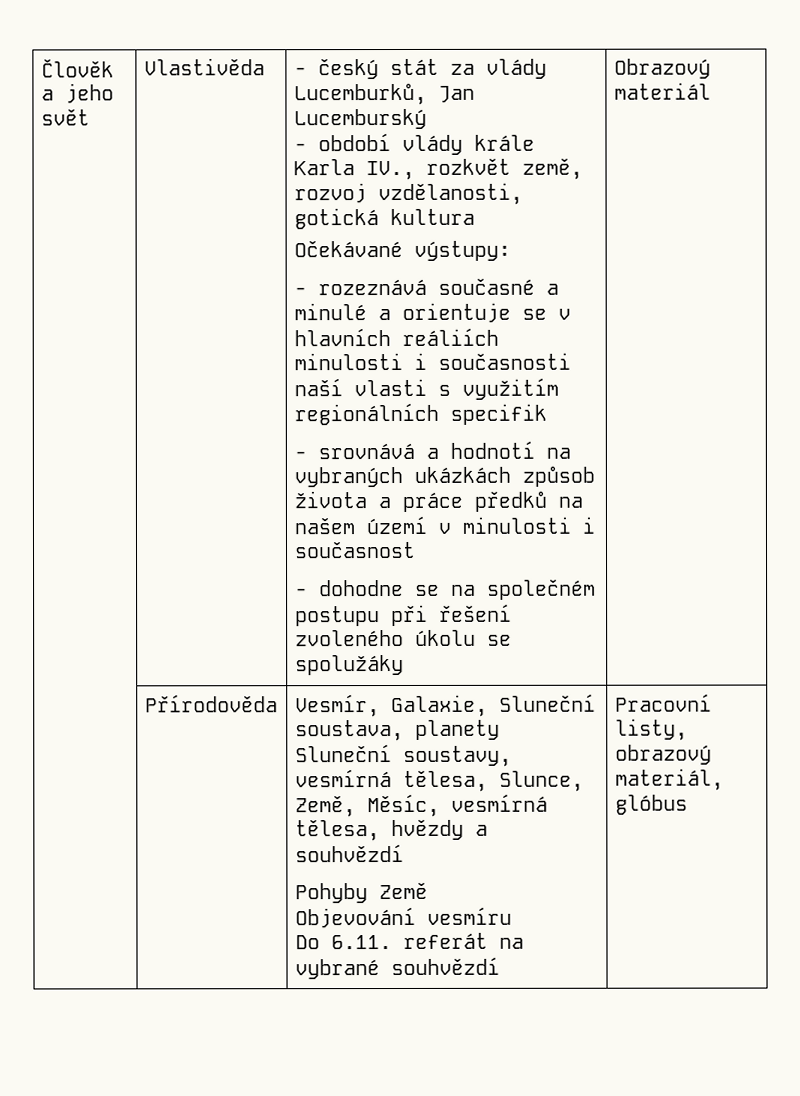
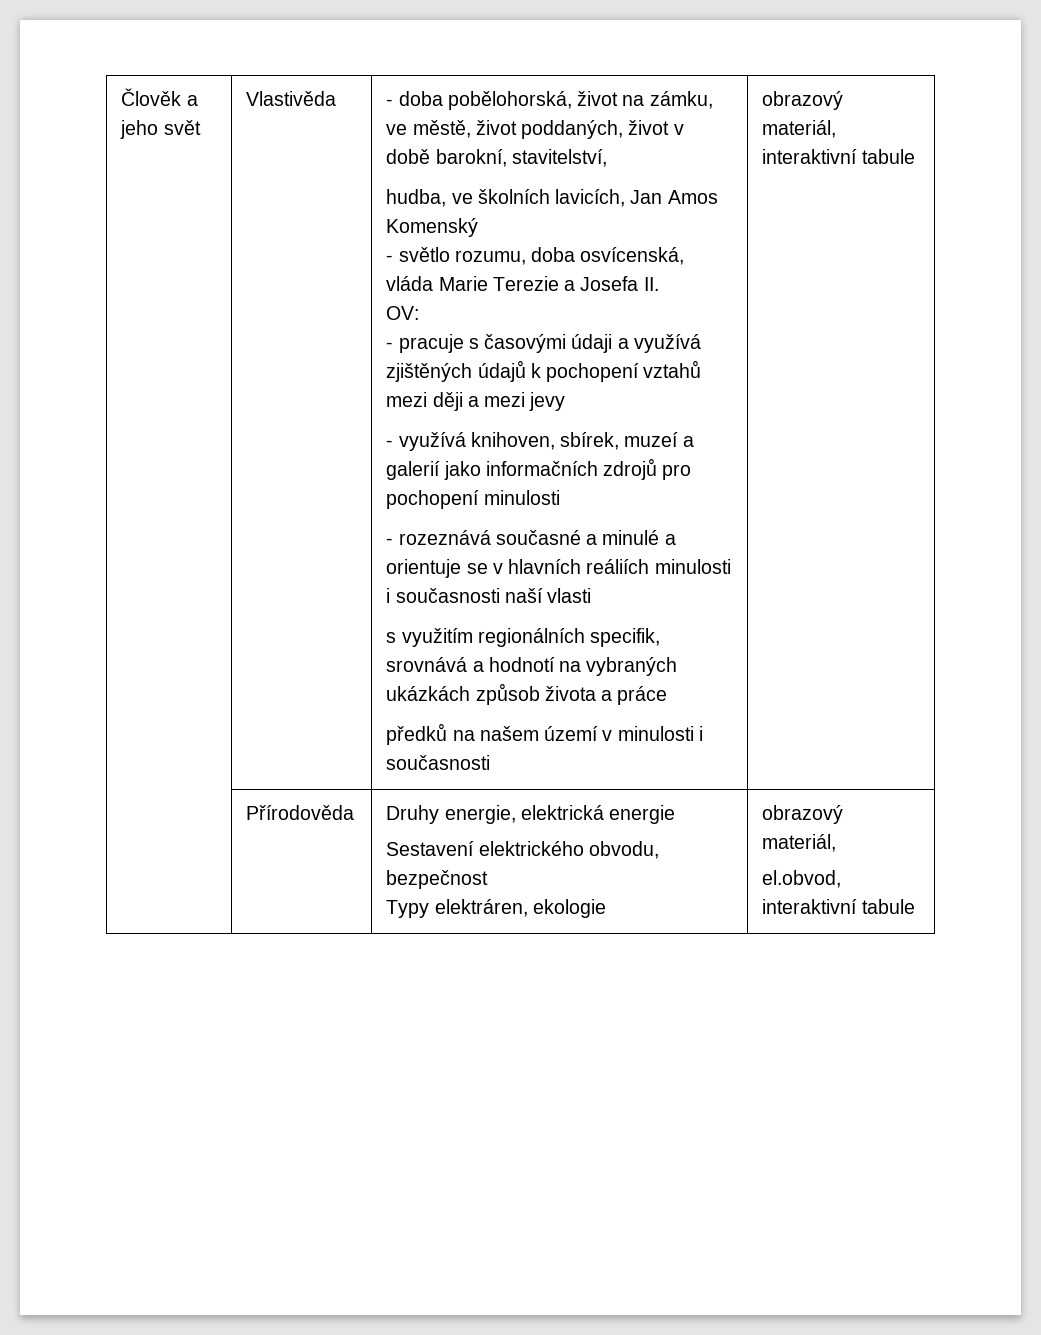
- - český stát za vlády Lucemburků, Jan Lucemburský
- - období vlády krále Karla IV., rozkvět země, rozvoj vzdělanosti, gotická kultura
- Očekávané výstupy:
+ - doba pobělohorská, život na zámku, ve městě, život poddaných, život v době barokní, stavitelství,
+ hudba, ve školních lavicích, Jan Amos Komenský
+ - světlo rozumu, doba osvícenská, vláda Marie Terezie a Josefa II.
+ OV:
+ - pracuje s časovými údaji a využívá zjištěných údajů k pochopení vztahů mezi ději a mezi jevy
+ - využívá knihoven, sbírek, muzeí a galerií jako informačních zdrojů pro pochopení minulosti
- - rozeznává současné a minulé a orientuje se v hlavních reáliích minulosti i současnosti naší vlasti s využitím regionálních specifik
- - srovnává a hodnotí na vybraných ukázkách způsob života a práce předků na našem území v minulosti i současnost
- - dohodne se na společném postupu při řešení zvoleného úkolu se spolužáky | Obrazový materiál
- | Přírodověda | Vesmír, Galaxie, Sluneční soustava, planety Sluneční soustavy, vesmírná tělesa, Slunce, Země, Měsíc, vesmírná tělesa, hvězdy a souhvězdí
- Pohyby Země
- Objevování vesmíru
- Do 6.11. referát na vybrané souhvězdí | Pracovní listy, obrazový materiál, glóbus
+ - rozeznává současné a minulé a orientuje se v hlavních reáliích minulosti i současnosti naší vlasti
+ s využitím regionálních specifik, srovnává a hodnotí na vybraných ukázkách způsob života a práce
+ předků na našem území v minulosti i současnosti | obrazový materiál, interaktivní tabule
+ | Přírodověda | Druhy energie, elektrická energie
+ Sestavení elektrického obvodu, bezpečnost
+ Typy elektráren, ekologie | obrazový materiál,
+ el.obvod, interaktivní tabule

